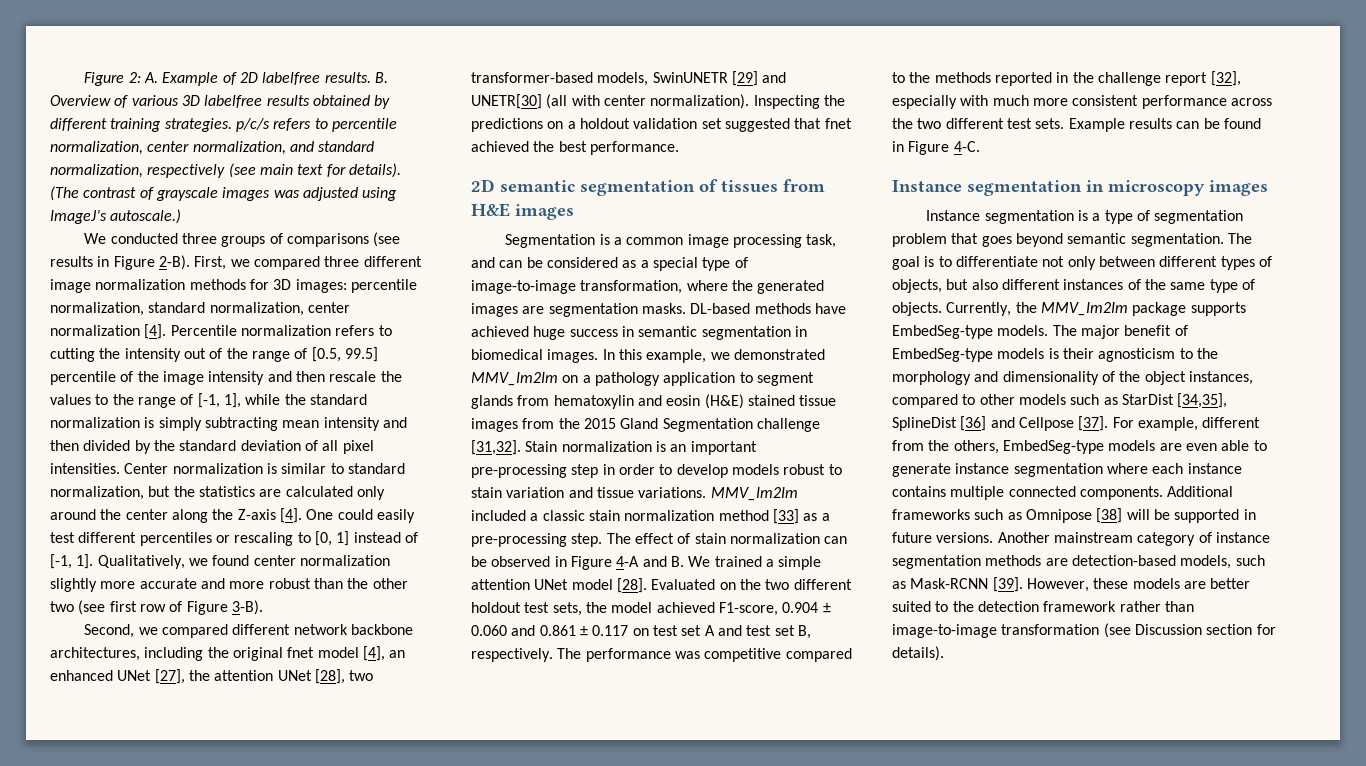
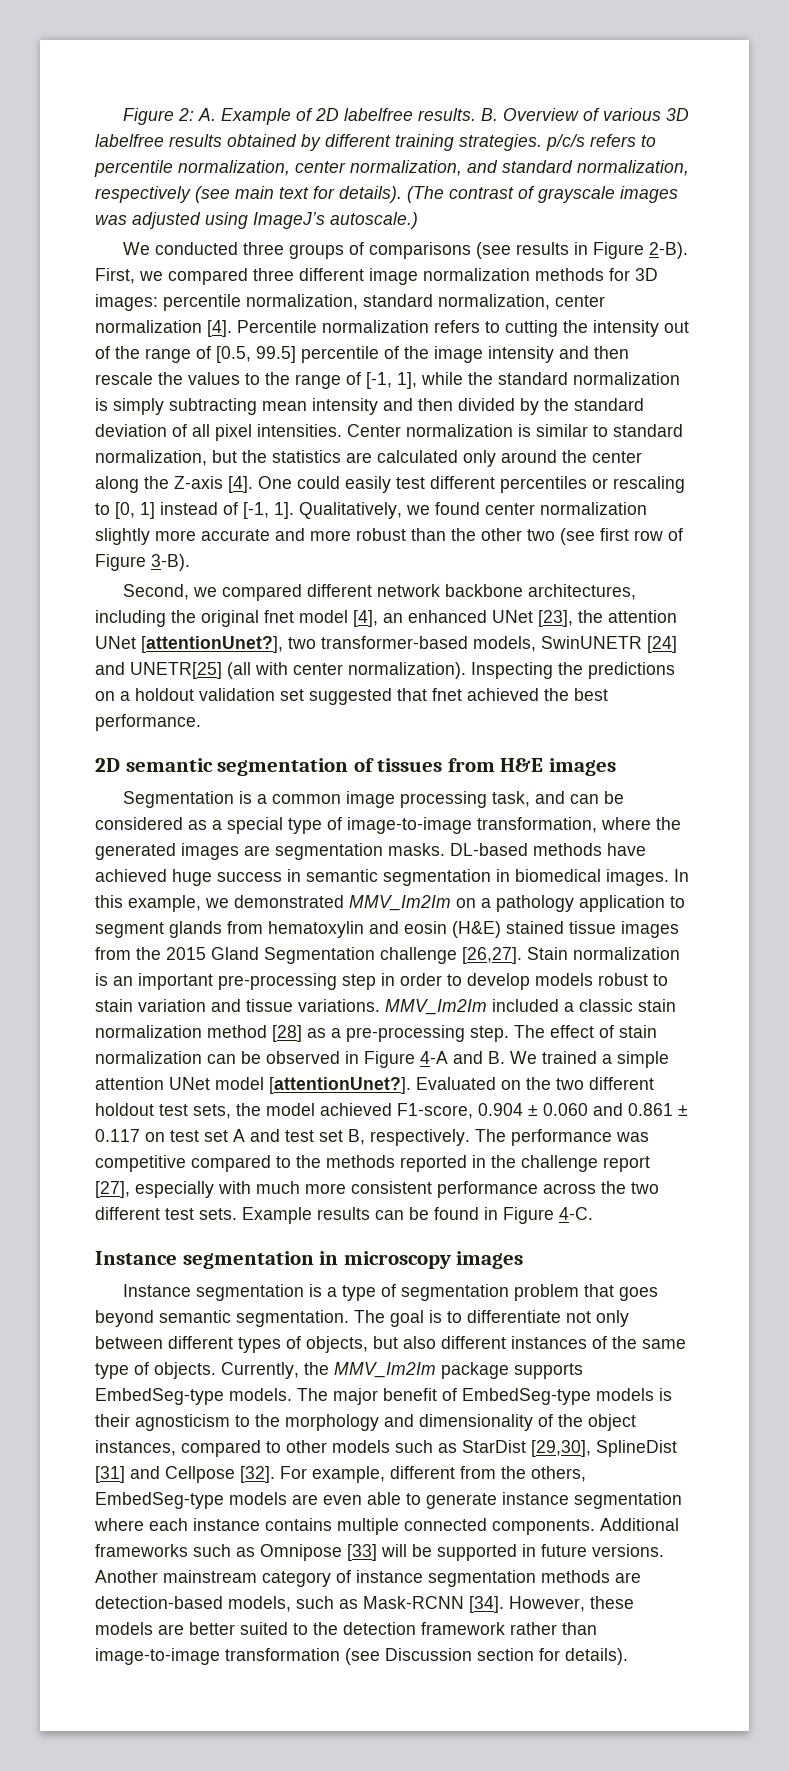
- Second, we compared different network backbone architectures, including the original fnet model [4], an enhanced UNet [27], the attention UNet [28], two transformer-based models, SwinUNETR [29] and UNETR[30] (all with center normalization).
+ Second, we compared different network backbone architectures, including the original fnet model [4], an enhanced UNet [23], the attention UNet [attentionUnet?], two transformer-based models, SwinUNETR [24] and UNETR[25] (all with center normalization).
- In this example, we demonstrated MMV_Im2Im on a pathology application to segment glands from hematoxylin and eosin (H&E) stained tissue images from the 2015 Gland Segmentation challenge [31,32].
+ In this example, we demonstrated MMV_Im2Im on a pathology application to segment glands from hematoxylin and eosin (H&E) stained tissue images from the 2015 Gland Segmentation challenge [26,27].
- MMV_Im2Im included a classic stain normalization method [33] as a pre-processing step.
+ MMV_Im2Im included a classic stain normalization method [28] as a pre-processing step.
- The effect of stain normalization can be observed in Figure 4-A and B. We trained a simple attention UNet model [28].
+ The effect of stain normalization can be observed in Figure 4-A and B. We trained a simple attention UNet model [attentionUnet?].
- The performance was competitive compared to the methods reported in the challenge report [32], especially with much more consistent performance across the two different test sets.
+ The performance was competitive compared to the methods reported in the challenge report [27], especially with much more consistent performance across the two different test sets.
- The major benefit of EmbedSeg-type models is their agnosticism to the morphology and dimensionality of the object instances, compared to other models such as StarDist [34,35], SplineDist [36] and Cellpose [37].
+ The major benefit of EmbedSeg-type models is their agnosticism to the morphology and dimensionality of the object instances, compared to other models such as StarDist [29,30], SplineDist [31] and Cellpose [32].
- Additional frameworks such as Omnipose [38] will be supported in future versions.
+ Additional frameworks such as Omnipose [33] will be supported in future versions.
- Another mainstream category of instance segmentation methods are detection-based models, such as Mask-RCNN [39].
+ Another mainstream category of instance segmentation methods are detection-based models, such as Mask-RCNN [34].

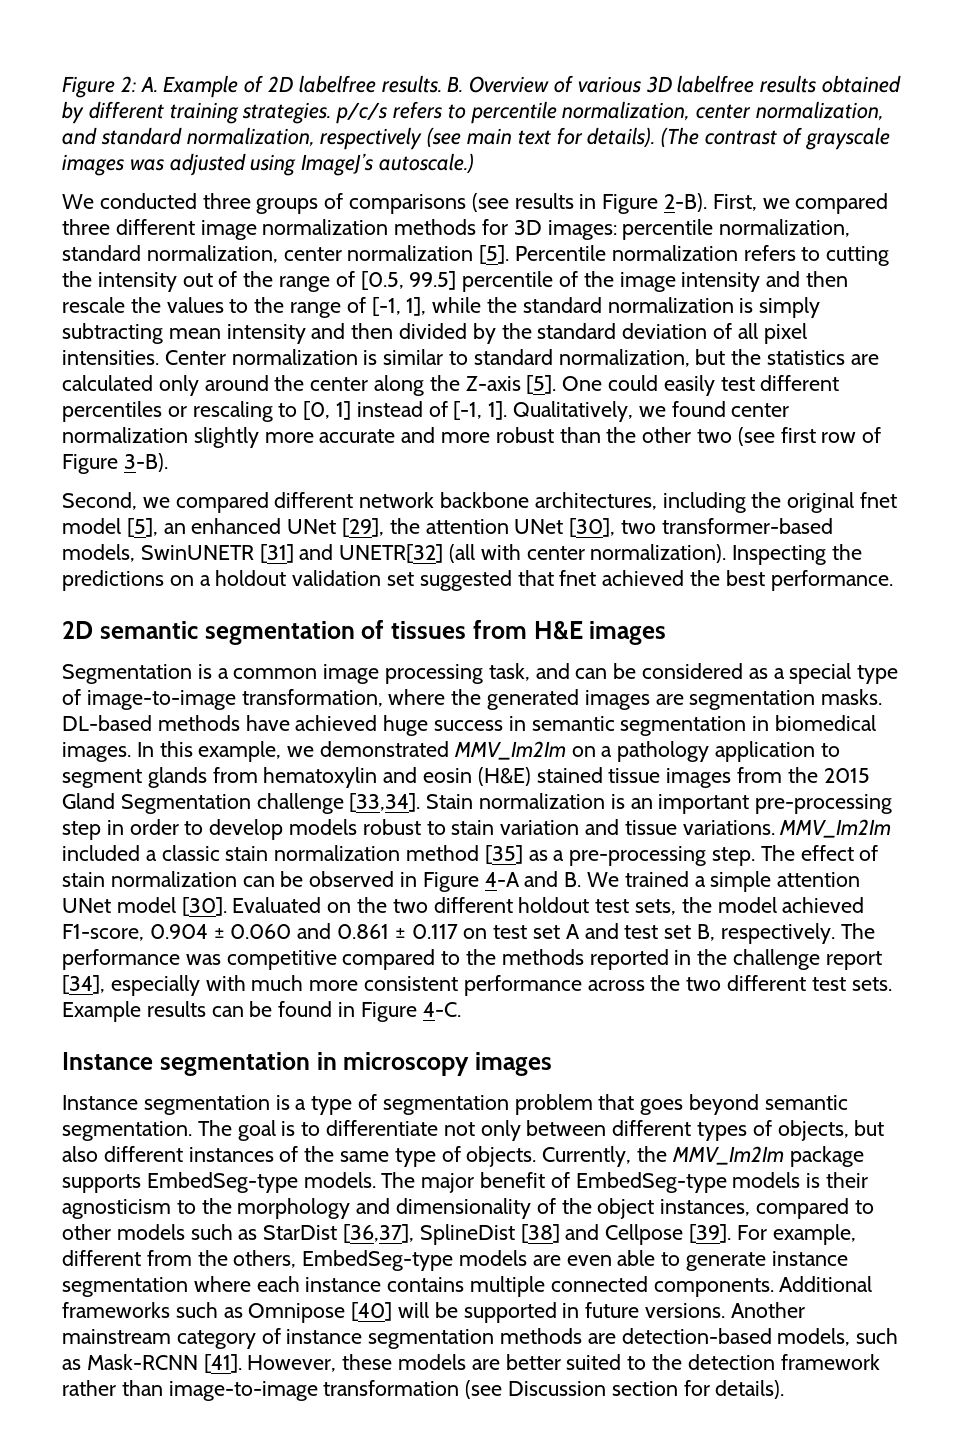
- First, we compared three different image normalization methods for 3D images: percentile normalization, standard normalization, center normalization [4].
+ First, we compared three different image normalization methods for 3D images: percentile normalization, standard normalization, center normalization [5].
- Center normalization is similar to standard normalization, but the statistics are calculated only around the center along the Z-axis [4].
+ Center normalization is similar to standard normalization, but the statistics are calculated only around the center along the Z-axis [5].
- Second, we compared different network backbone architectures, including the original fnet model [4], an enhanced UNet [23], the attention UNet [attentionUnet?], two transformer-based models, SwinUNETR [24] and UNETR[25] (all with center normalization).
+ Second, we compared different network backbone architectures, including the original fnet model [5], an enhanced UNet [29], the attention UNet [30], two transformer-based models, SwinUNETR [31] and UNETR[32] (all with center normalization).
- In this example, we demonstrated MMV_Im2Im on a pathology application to segment glands from hematoxylin and eosin (H&E) stained tissue images from the 2015 Gland Segmentation challenge [26,27].
+ In this example, we demonstrated MMV_Im2Im on a pathology application to segment glands from hematoxylin and eosin (H&E) stained tissue images from the 2015 Gland Segmentation challenge [33,34].
- MMV_Im2Im included a classic stain normalization method [28] as a pre-processing step.
+ MMV_Im2Im included a classic stain normalization method [35] as a pre-processing step.
- The effect of stain normalization can be observed in Figure 4-A and B. We trained a simple attention UNet model [attentionUnet?].
+ The effect of stain normalization can be observed in Figure 4-A and B. We trained a simple attention UNet model [30].
- The performance was competitive compared to the methods reported in the challenge report [27], especially with much more consistent performance across the two different test sets.
+ The performance was competitive compared to the methods reported in the challenge report [34], especially with much more consistent performance across the two different test sets.
- The major benefit of EmbedSeg-type models is their agnosticism to the morphology and dimensionality of the object instances, compared to other models such as StarDist [29,30], SplineDist [31] and Cellpose [32].
+ The major benefit of EmbedSeg-type models is their agnosticism to the morphology and dimensionality of the object instances, compared to other models such as StarDist [36,37], SplineDist [38] and Cellpose [39].
- Additional frameworks such as Omnipose [33] will be supported in future versions.
+ Additional frameworks such as Omnipose [40] will be supported in future versions.
- Another mainstream category of instance segmentation methods are detection-based models, such as Mask-RCNN [34].
+ Another mainstream category of instance segmentation methods are detection-based models, such as Mask-RCNN [41].

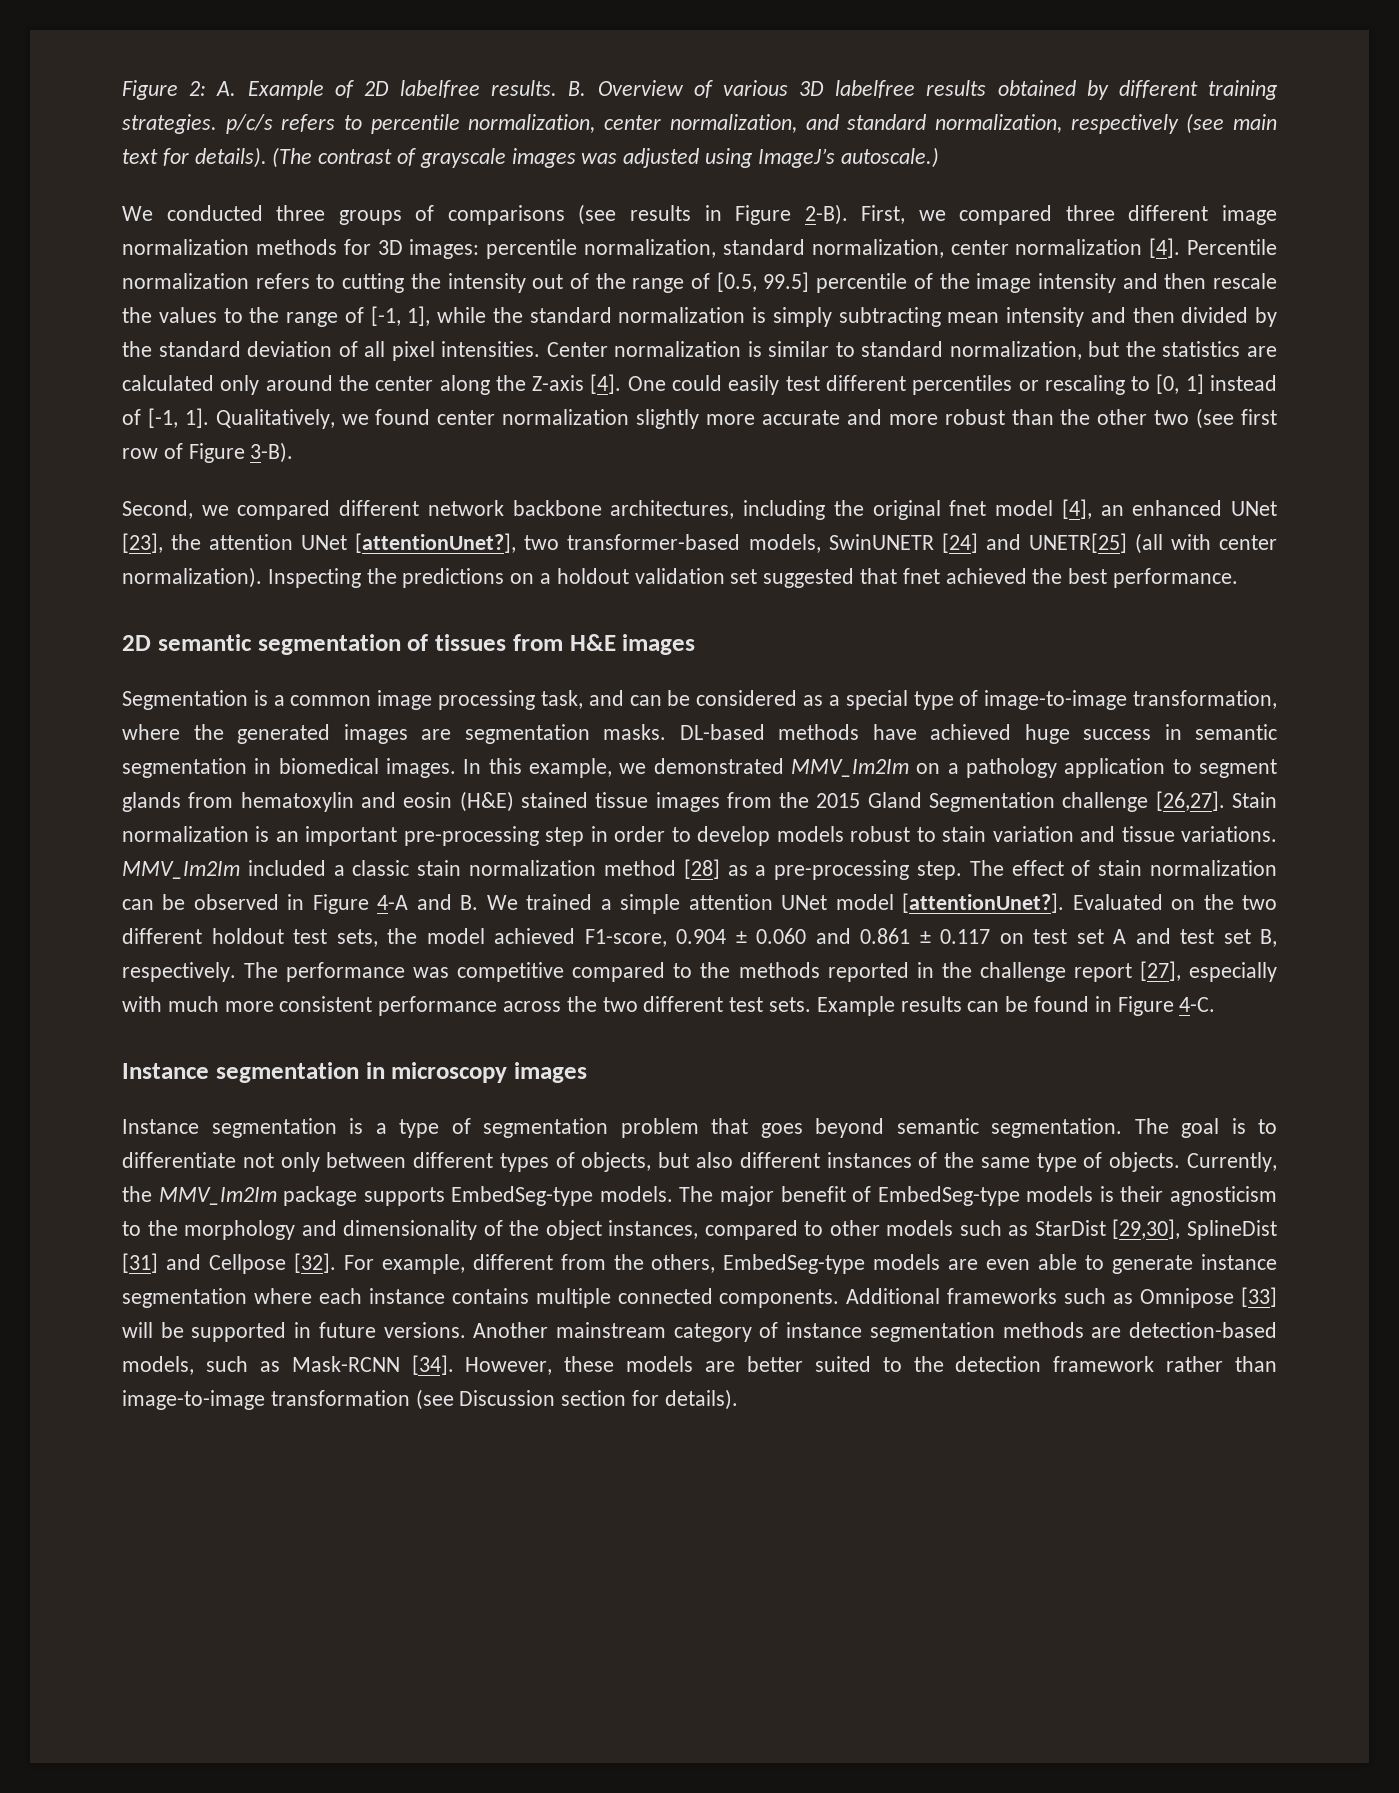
- First, we compared three different image normalization methods for 3D images: percentile normalization, standard normalization, center normalization [5].
+ First, we compared three different image normalization methods for 3D images: percentile normalization, standard normalization, center normalization [4].
- Center normalization is similar to standard normalization, but the statistics are calculated only around the center along the Z-axis [5].
+ Center normalization is similar to standard normalization, but the statistics are calculated only around the center along the Z-axis [4].
- Second, we compared different network backbone architectures, including the original fnet model [5], an enhanced UNet [29], the attention UNet [30], two transformer-based models, SwinUNETR [31] and UNETR[32] (all with center normalization).
+ Second, we compared different network backbone architectures, including the original fnet model [4], an enhanced UNet [23], the attention UNet [attentionUnet?], two transformer-based models, SwinUNETR [24] and UNETR[25] (all with center normalization).
- In this example, we demonstrated MMV_Im2Im on a pathology application to segment glands from hematoxylin and eosin (H&E) stained tissue images from the 2015 Gland Segmentation challenge [33,34].
+ In this example, we demonstrated MMV_Im2Im on a pathology application to segment glands from hematoxylin and eosin (H&E) stained tissue images from the 2015 Gland Segmentation challenge [26,27].
- MMV_Im2Im included a classic stain normalization method [35] as a pre-processing step.
+ MMV_Im2Im included a classic stain normalization method [28] as a pre-processing step.
- The effect of stain normalization can be observed in Figure 4-A and B. We trained a simple attention UNet model [30].
+ The effect of stain normalization can be observed in Figure 4-A and B. We trained a simple attention UNet model [attentionUnet?].
- The performance was competitive compared to the methods reported in the challenge report [34], especially with much more consistent performance across the two different test sets.
+ The performance was competitive compared to the methods reported in the challenge report [27], especially with much more consistent performance across the two different test sets.
- The major benefit of EmbedSeg-type models is their agnosticism to the morphology and dimensionality of the object instances, compared to other models such as StarDist [36,37], SplineDist [38] and Cellpose [39].
+ The major benefit of EmbedSeg-type models is their agnosticism to the morphology and dimensionality of the object instances, compared to other models such as StarDist [29,30], SplineDist [31] and Cellpose [32].
- Additional frameworks such as Omnipose [40] will be supported in future versions.
+ Additional frameworks such as Omnipose [33] will be supported in future versions.
- Another mainstream category of instance segmentation methods are detection-based models, such as Mask-RCNN [41].
+ Another mainstream category of instance segmentation methods are detection-based models, such as Mask-RCNN [34].

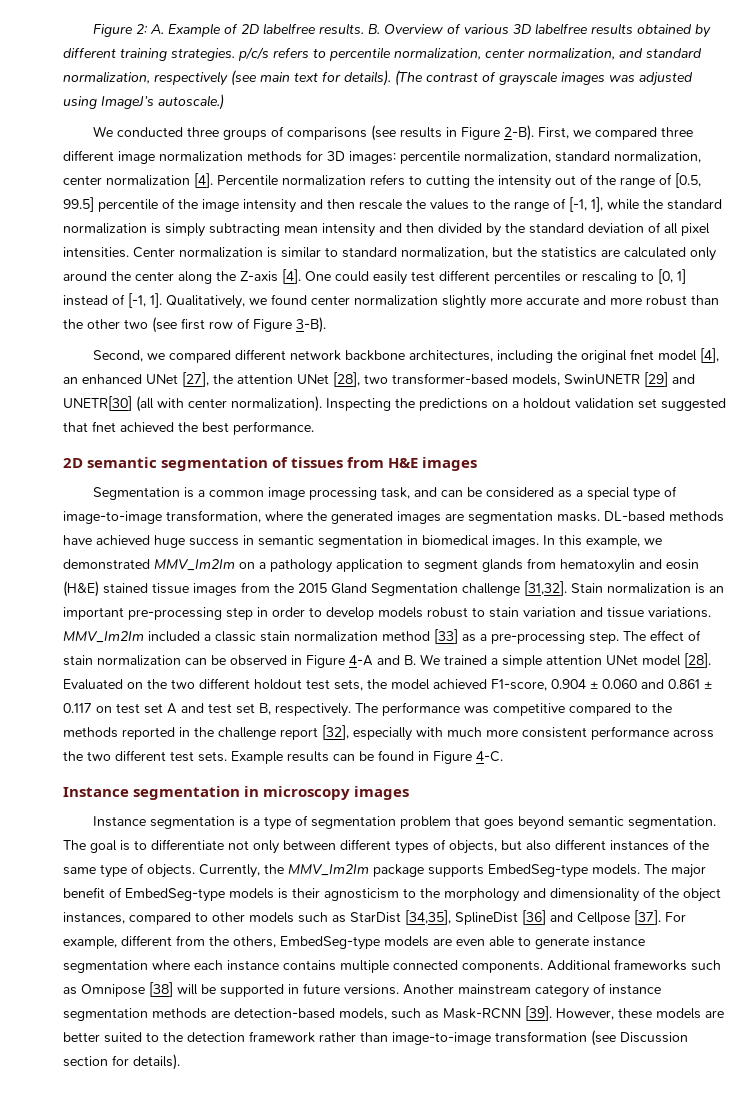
- Second, we compared different network backbone architectures, including the original fnet model [4], an enhanced UNet [23], the attention UNet [attentionUnet?], two transformer-based models, SwinUNETR [24] and UNETR[25] (all with center normalization).
+ Second, we compared different network backbone architectures, including the original fnet model [4], an enhanced UNet [27], the attention UNet [28], two transformer-based models, SwinUNETR [29] and UNETR[30] (all with center normalization).
- In this example, we demonstrated MMV_Im2Im on a pathology application to segment glands from hematoxylin and eosin (H&E) stained tissue images from the 2015 Gland Segmentation challenge [26,27].
+ In this example, we demonstrated MMV_Im2Im on a pathology application to segment glands from hematoxylin and eosin (H&E) stained tissue images from the 2015 Gland Segmentation challenge [31,32].
- MMV_Im2Im included a classic stain normalization method [28] as a pre-processing step.
+ MMV_Im2Im included a classic stain normalization method [33] as a pre-processing step.
- The effect of stain normalization can be observed in Figure 4-A and B. We trained a simple attention UNet model [attentionUnet?].
+ The effect of stain normalization can be observed in Figure 4-A and B. We trained a simple attention UNet model [28].
- The performance was competitive compared to the methods reported in the challenge report [27], especially with much more consistent performance across the two different test sets.
+ The performance was competitive compared to the methods reported in the challenge report [32], especially with much more consistent performance across the two different test sets.
- The major benefit of EmbedSeg-type models is their agnosticism to the morphology and dimensionality of the object instances, compared to other models such as StarDist [29,30], SplineDist [31] and Cellpose [32].
+ The major benefit of EmbedSeg-type models is their agnosticism to the morphology and dimensionality of the object instances, compared to other models such as StarDist [34,35], SplineDist [36] and Cellpose [37].
- Additional frameworks such as Omnipose [33] will be supported in future versions.
+ Additional frameworks such as Omnipose [38] will be supported in future versions.
- Another mainstream category of instance segmentation methods are detection-based models, such as Mask-RCNN [34].
+ Another mainstream category of instance segmentation methods are detection-based models, such as Mask-RCNN [39].

